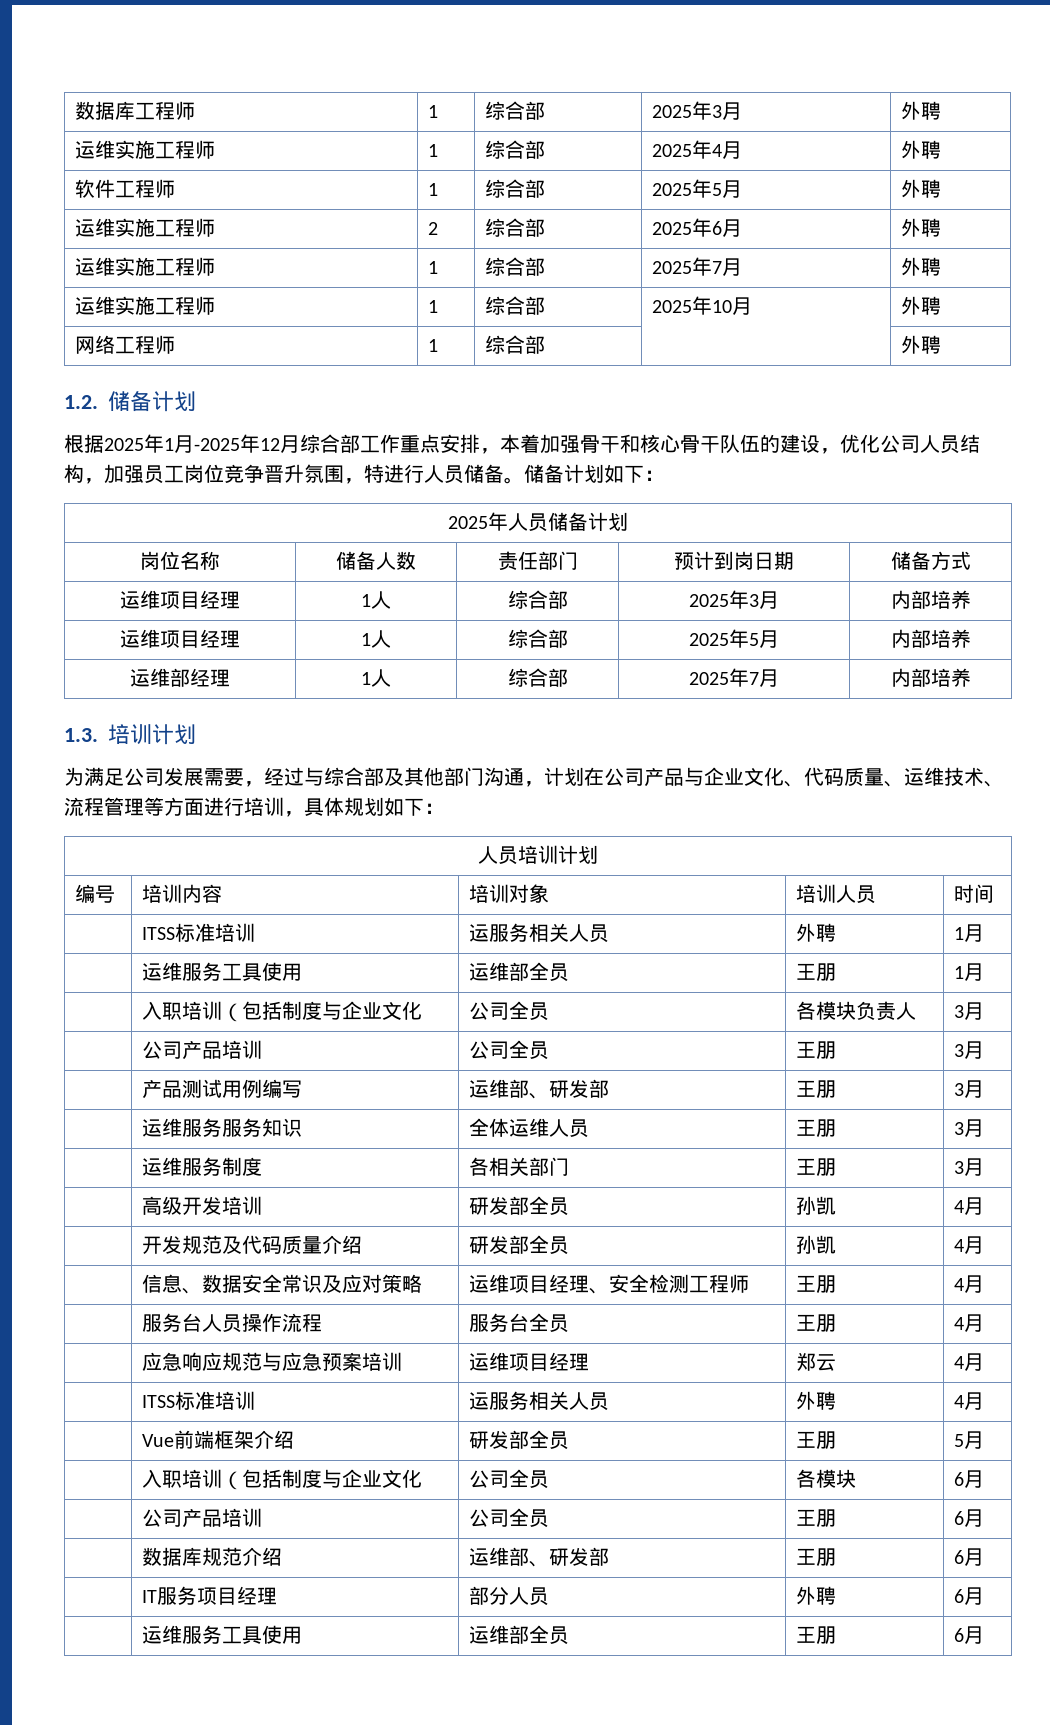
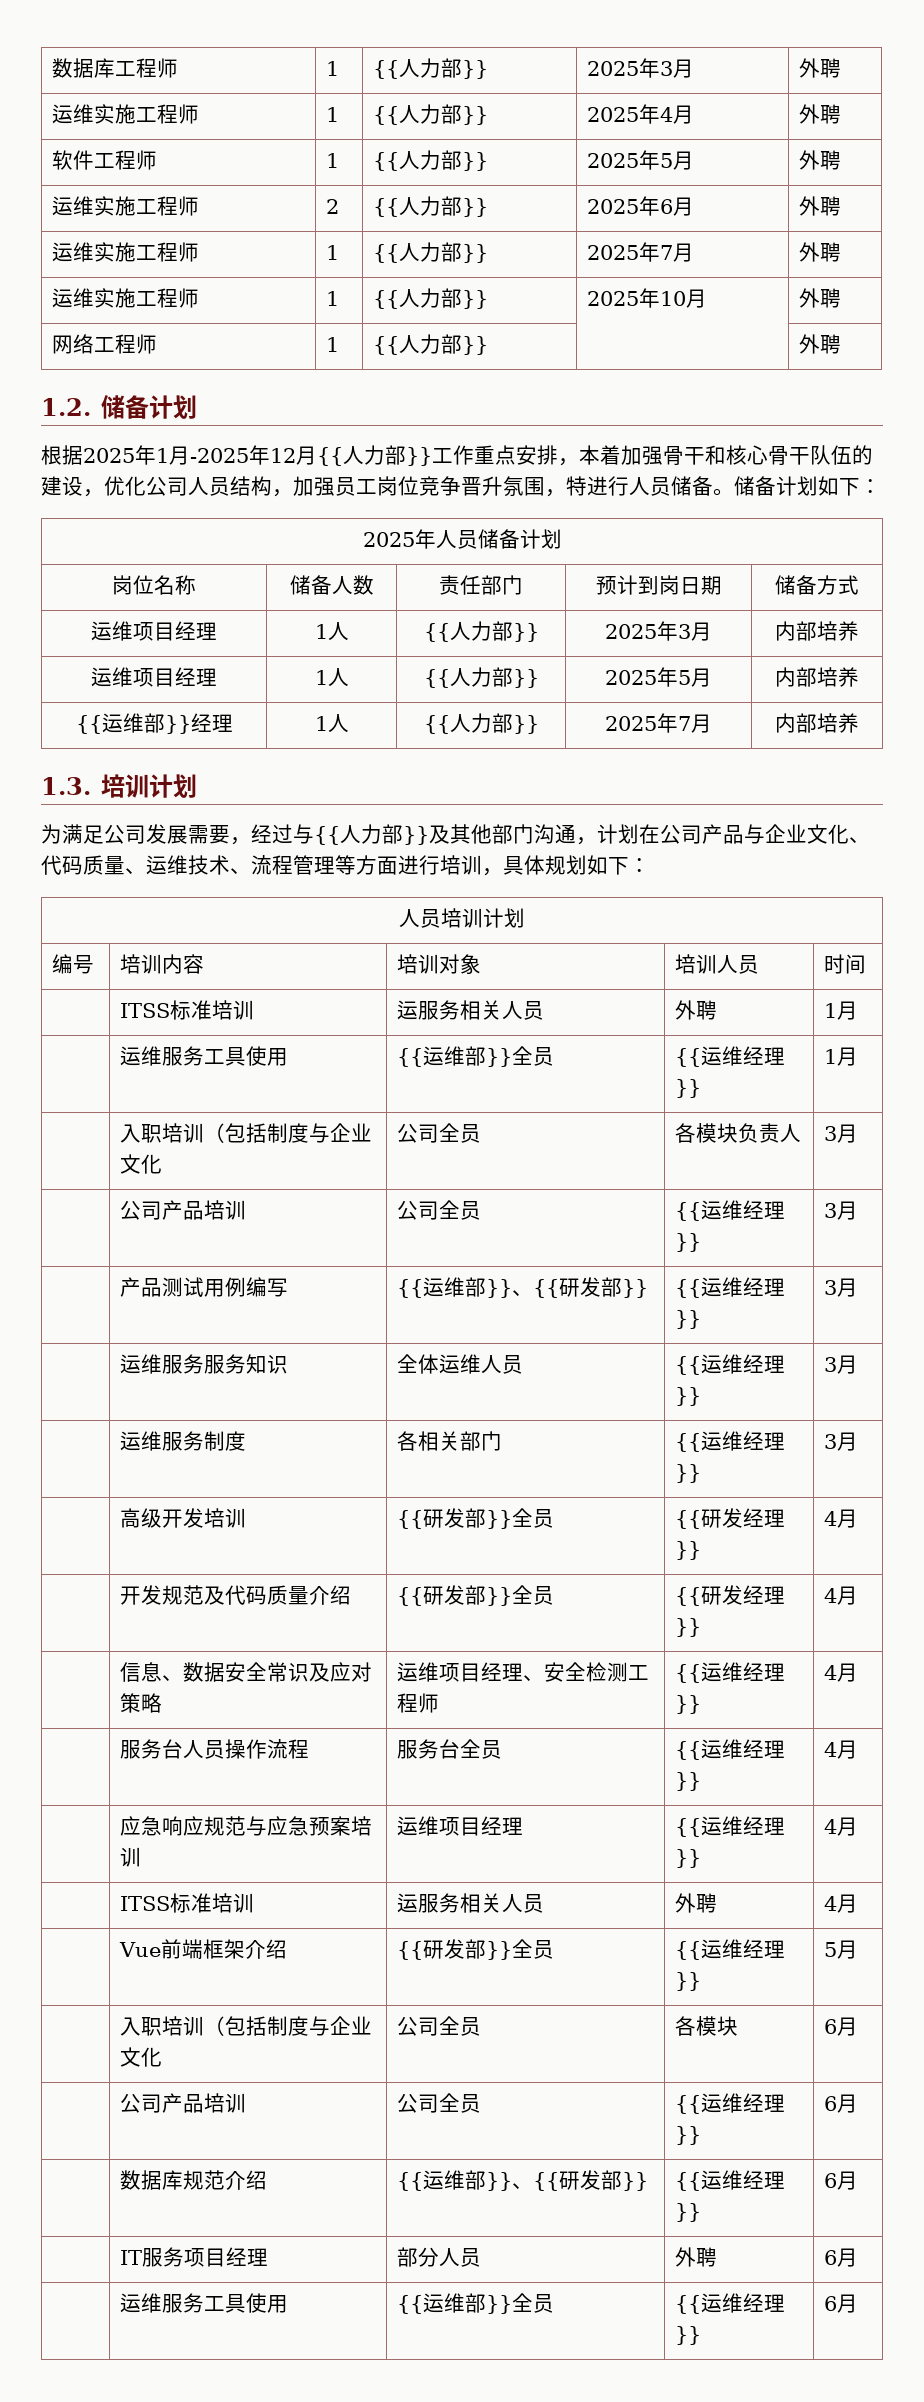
- 数据库工程师 | 1 | 综合部 | 2025年3月 | 外聘
+ 数据库工程师 | 1 | {{人力部}} | 2025年3月 | 外聘
- 运维实施工程师 | 1 | 综合部 | 2025年4月 | 外聘
+ 运维实施工程师 | 1 | {{人力部}} | 2025年4月 | 外聘
- 软件工程师 | 1 | 综合部 | 2025年5月 | 外聘
+ 软件工程师 | 1 | {{人力部}} | 2025年5月 | 外聘
- 运维实施工程师 | 2 | 综合部 | 2025年6月 | 外聘
+ 运维实施工程师 | 2 | {{人力部}} | 2025年6月 | 外聘
- 运维实施工程师 | 1 | 综合部 | 2025年7月 | 外聘
+ 运维实施工程师 | 1 | {{人力部}} | 2025年7月 | 外聘
- 运维实施工程师 | 1 | 综合部 | 2025年10月 | 外聘
+ 运维实施工程师 | 1 | {{人力部}} | 2025年10月 | 外聘
- 网络工程师 | 1 | 综合部 | | 外聘
+ 网络工程师 | 1 | {{人力部}} | | 外聘
- 根据2025年1月-2025年12月综合部工作重点安排，本着加强骨干和核心骨干队伍的建设，优化公司人员结构，加强员工岗位竞争晋升氛围，特进行人员储备。
+ 根据2025年1月-2025年12月{{人力部}}工作重点安排，本着加强骨干和核心骨干队伍的建设，优化公司人员结构，加强员工岗位竞争晋升氛围，特进行人员储备。
- 运维项目经理 | 1人 | 综合部 | 2025年3月 | 内部培养
+ 运维项目经理 | 1人 | {{人力部}} | 2025年3月 | 内部培养
- 运维项目经理 | 1人 | 综合部 | 2025年5月 | 内部培养
+ 运维项目经理 | 1人 | {{人力部}} | 2025年5月 | 内部培养
- 运维部经理 | 1人 | 综合部 | 2025年7月 | 内部培养
+ {{运维部}}经理 | 1人 | {{人力部}} | 2025年7月 | 内部培养
- 为满足公司发展需要，经过与综合部及其他部门沟通，计划在公司产品与企业文化、代码质量、运维技术、流程管理等方面进行培训，具体规划如下：
+ 为满足公司发展需要，经过与{{人力部}}及其他部门沟通，计划在公司产品与企业文化、代码质量、运维技术、流程管理等方面进行培训，具体规划如下：
- | 运维服务工具使用 | 运维部全员 | 王朋 | 1月
+ | 运维服务工具使用 | {{运维部}}全员 | {{运维经理}} | 1月
- | 公司产品培训 | 公司全员 | 王朋 | 3月
+ | 公司产品培训 | 公司全员 | {{运维经理}} | 3月
- | 产品测试用例编写 | 运维部、研发部 | 王朋 | 3月
+ | 产品测试用例编写 | {{运维部}}、{{研发部}} | {{运维经理}} | 3月
- | 运维服务服务知识 | 全体运维人员 | 王朋 | 3月
+ | 运维服务服务知识 | 全体运维人员 | {{运维经理}} | 3月
- | 运维服务制度 | 各相关部门 | 王朋 | 3月
+ | 运维服务制度 | 各相关部门 | {{运维经理}} | 3月
- | 高级开发培训 | 研发部全员 | 孙凯 | 4月
+ | 高级开发培训 | {{研发部}}全员 | {{研发经理}} | 4月
- | 开发规范及代码质量介绍 | 研发部全员 | 孙凯 | 4月
+ | 开发规范及代码质量介绍 | {{研发部}}全员 | {{研发经理}} | 4月
- | 信息、数据安全常识及应对策略 | 运维项目经理、安全检测工程师 | 王朋 | 4月
+ | 信息、数据安全常识及应对策略 | 运维项目经理、安全检测工程师 | {{运维经理}} | 4月
- | 服务台人员操作流程 | 服务台全员 | 王朋 | 4月
+ | 服务台人员操作流程 | 服务台全员 | {{运维经理}} | 4月
- | 应急响应规范与应急预案培训 | 运维项目经理 | 郑云 | 4月
+ | 应急响应规范与应急预案培训 | 运维项目经理 | {{运维经理}} | 4月
- | Vue前端框架介绍 | 研发部全员 | 王朋 | 5月
+ | Vue前端框架介绍 | {{研发部}}全员 | {{运维经理}} | 5月
- | 公司产品培训 | 公司全员 | 王朋 | 6月
+ | 公司产品培训 | 公司全员 | {{运维经理}} | 6月
- | 数据库规范介绍 | 运维部、研发部 | 王朋 | 6月
+ | 数据库规范介绍 | {{运维部}}、{{研发部}} | {{运维经理}} | 6月
- | 运维服务工具使用 | 运维部全员 | 王朋 | 6月
+ | 运维服务工具使用 | {{运维部}}全员 | {{运维经理}} | 6月

